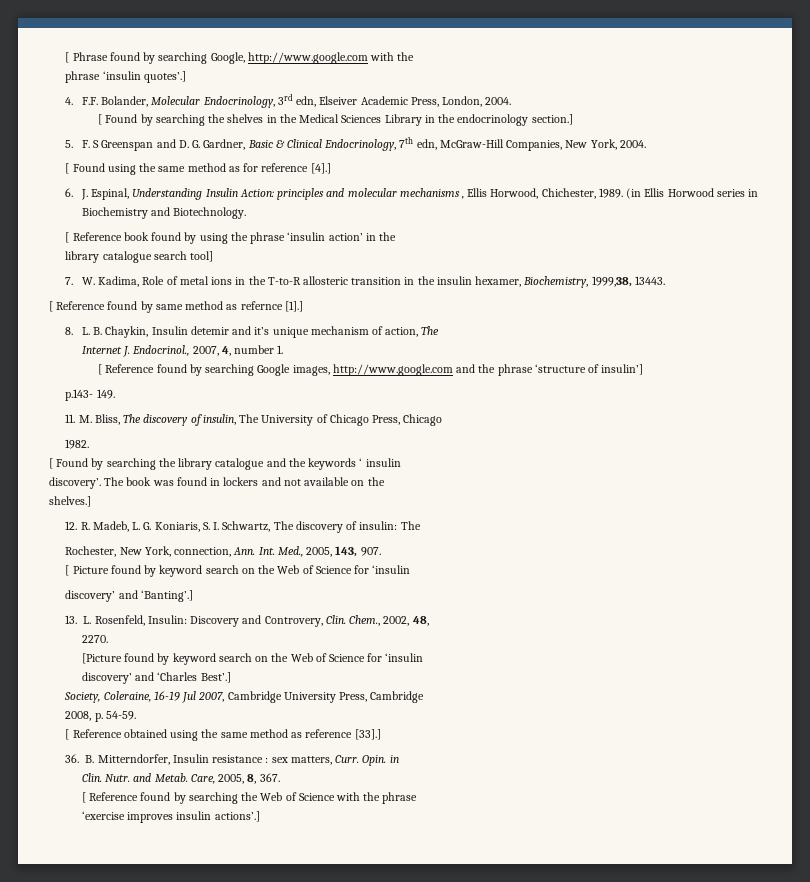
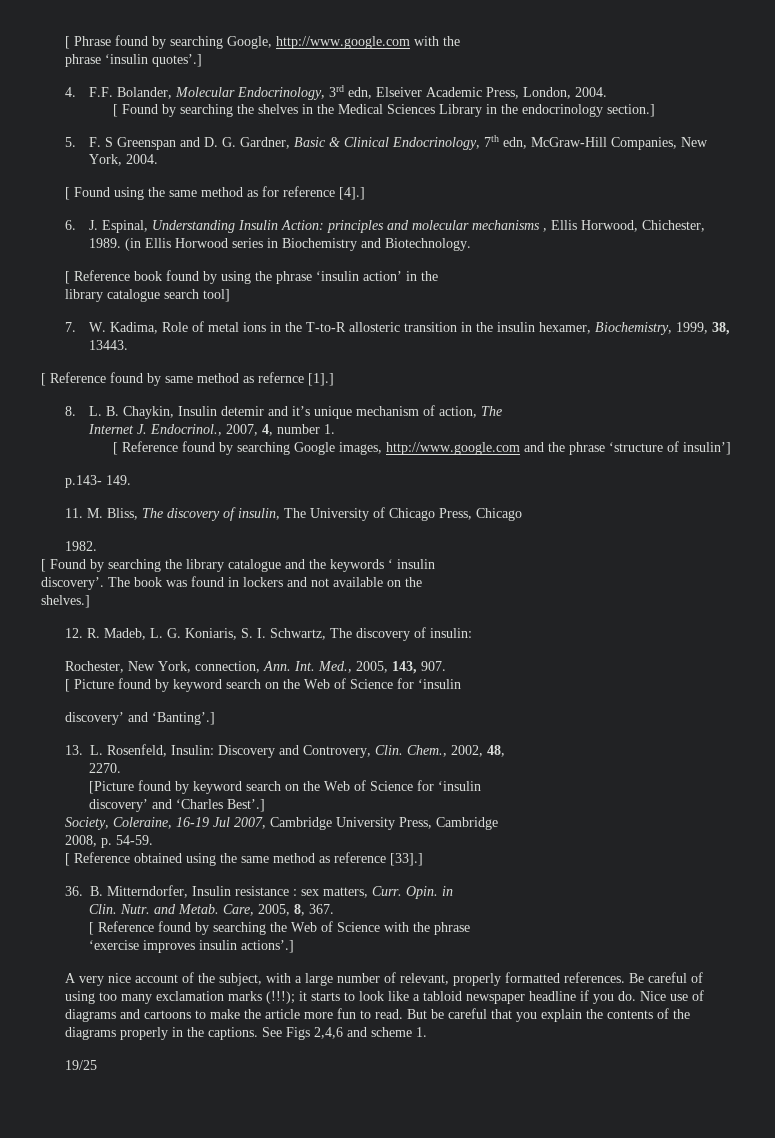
- 7. W. Kadima, Role of metal ions in the T-to-R allosteric transition in the insulin hexamer, Biochemistry, 1999,38, 13443.
+ 7. W. Kadima, Role of metal ions in the T-to-R allosteric transition in the insulin hexamer, Biochemistry, 1999, 38, 13443.
- 12. R. Madeb, L. G. Koniaris, S. I. Schwartz, The discovery of insulin: The
+ 12. R. Madeb, L. G. Koniaris, S. I. Schwartz, The discovery of insulin:
+ A very nice account of the subject, with a large number of relevant, properly formatted references. Be careful of using too many exclamation marks (!!!); it starts to look like a tabloid newspaper headline if you do. Nice use of diagrams and cartoons to make the article more fun to read. But be careful that you explain the contents of the diagrams properly in the captions. See Figs 2,4,6 and scheme 1.
+ 19/25

